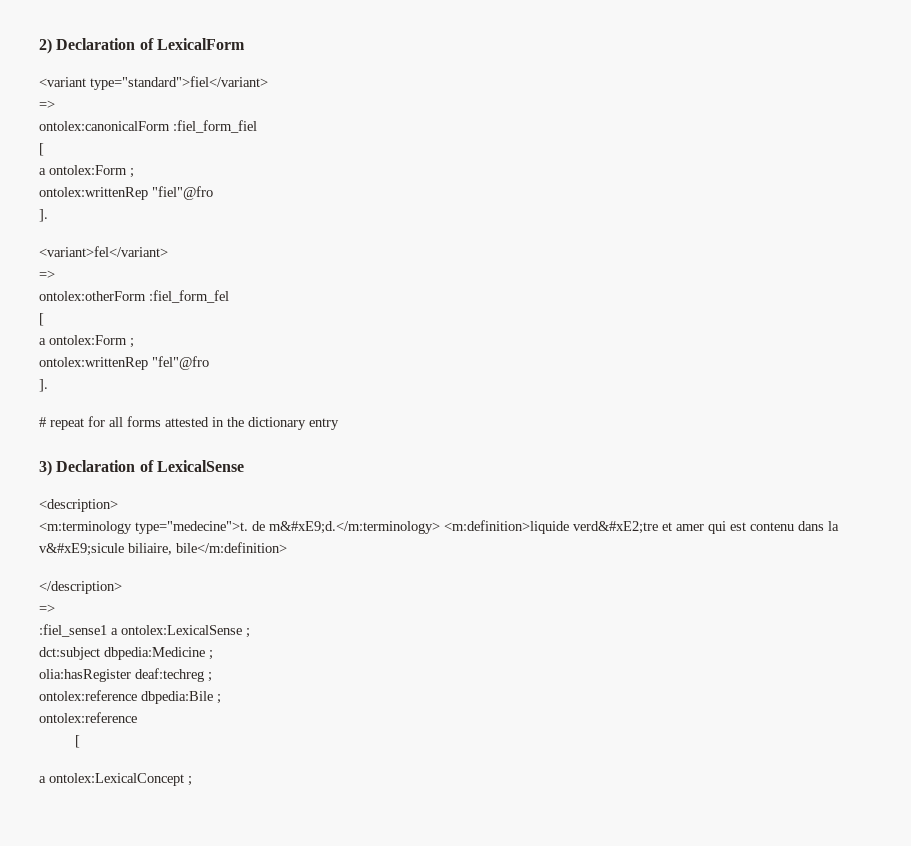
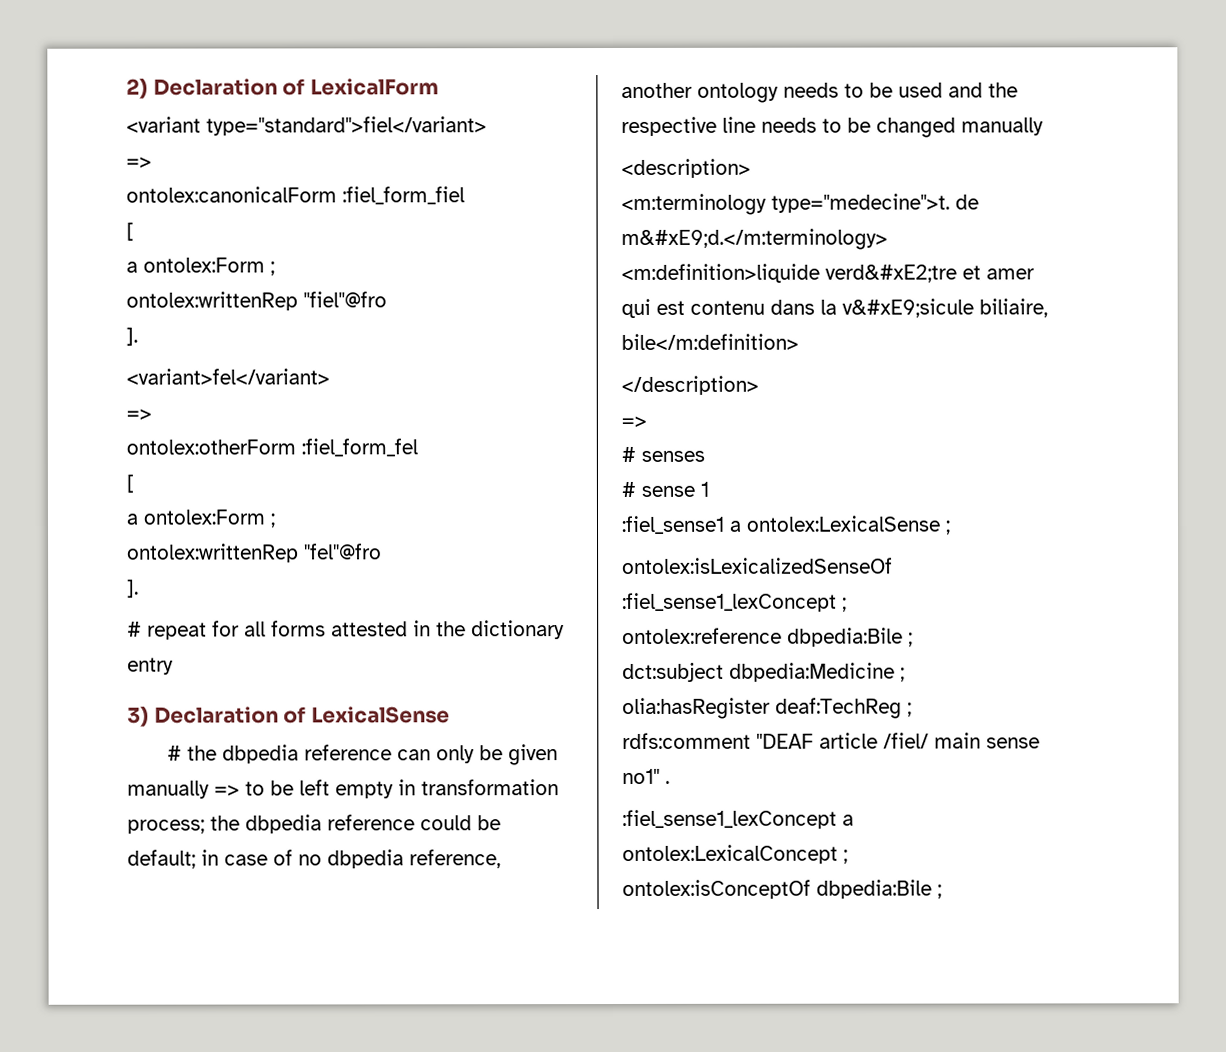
+ # the dbpedia reference can only be given manually => to be left empty in transformation process; the dbpedia reference could be default; in case of no dbpedia reference, another ontology needs to be used and the respective line needs to be changed manually
+ # senses
+ # sense 1
+ ontolex:isLexicalizedSenseOf :fiel_sense1_lexConcept ;
+ ontolex:reference dbpedia:Bile ;
- olia:hasRegister deaf:techreg ;
- ontolex:reference dbpedia:Bile ;
- ontolex:reference
- [
- a ontolex:LexicalConcept ;
+ olia:hasRegister deaf:TechReg ;
+ rdfs:comment "DEAF article /fiel/ main sense no1" .
+ :fiel_sense1_lexConcept a ontolex:LexicalConcept ;
+ ontolex:isConceptOf dbpedia:Bile ;

